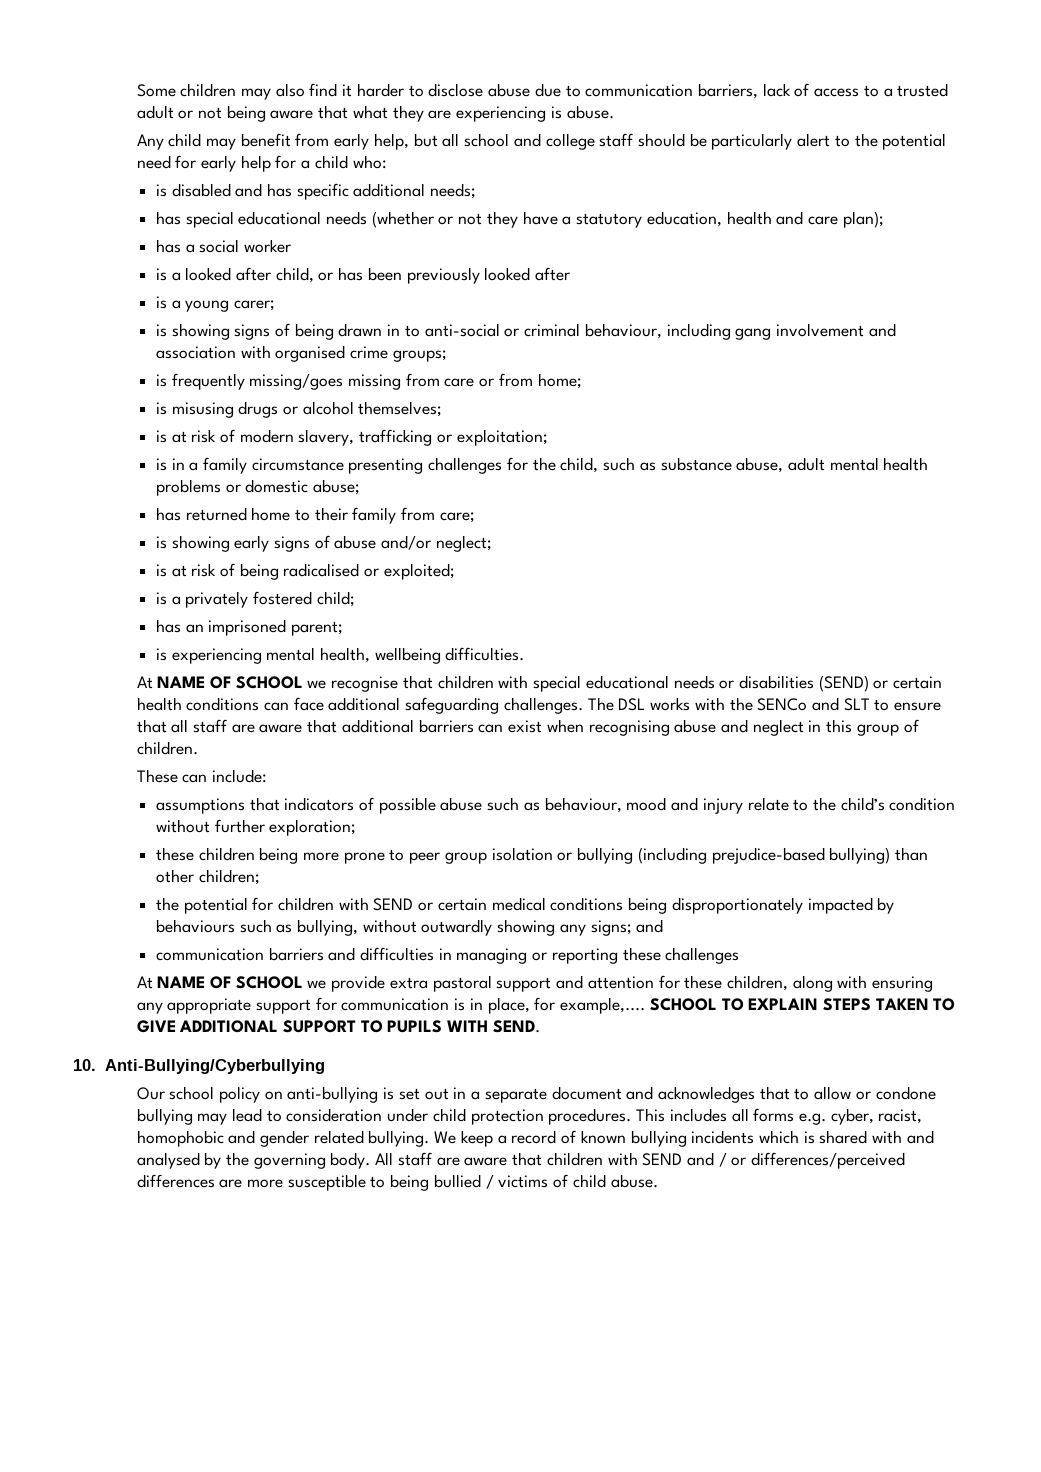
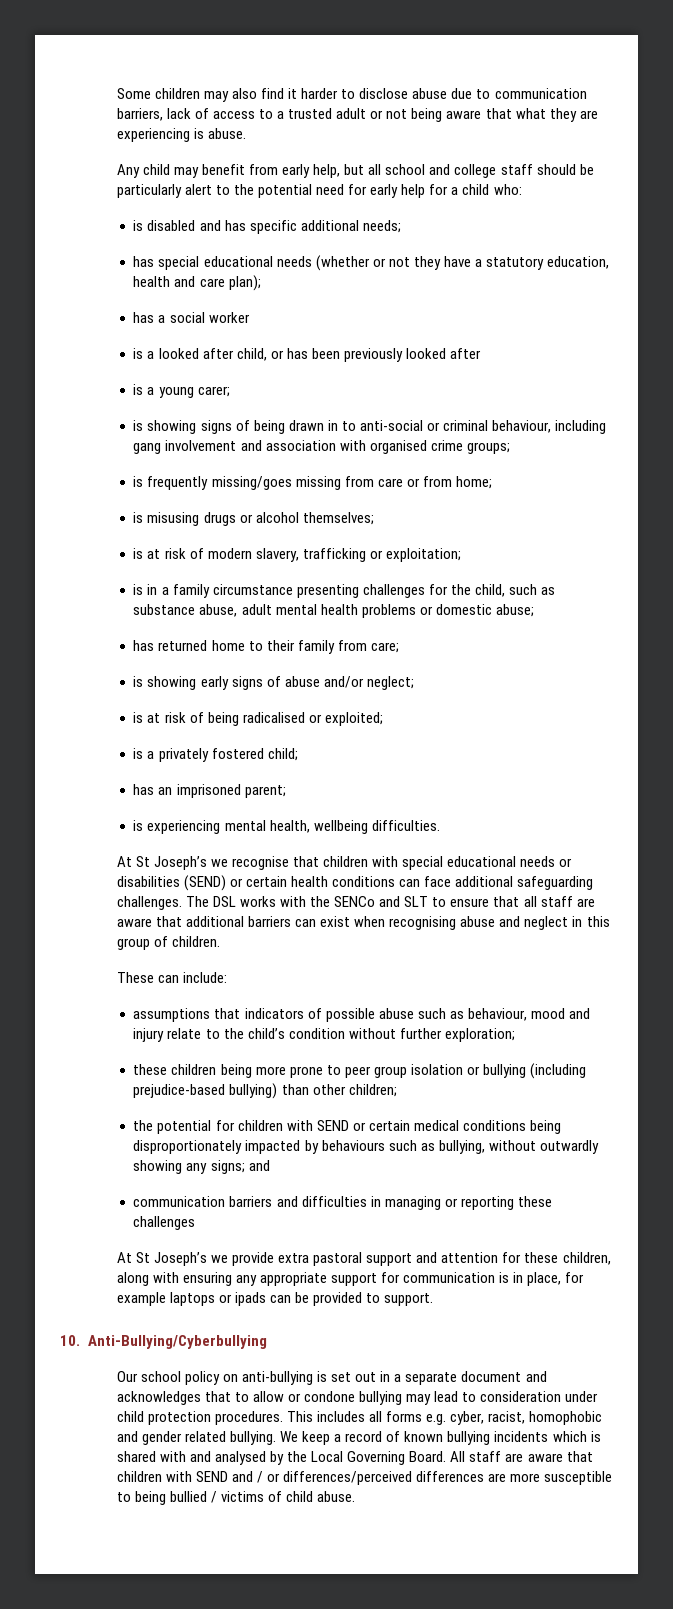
- At NAME OF SCHOOL we recognise that children with special educational needs or disabilities (SEND) or certain health conditions can face additional safeguarding challenges.
+ At St Joseph’s we recognise that children with special educational needs or disabilities (SEND) or certain health conditions can face additional safeguarding challenges.
- At NAME OF SCHOOL we provide extra pastoral support and attention for these children, along with ensuring any appropriate support for communication is in place, for example,.... SCHOOL TO EXPLAIN STEPS TAKEN TO GIVE ADDITIONAL SUPPORT TO PUPILS WITH SEND.
+ At St Joseph’s we provide extra pastoral support and attention for these children, along with ensuring any appropriate support for communication is in place, for example laptops or ipads can be provided to support.
- We keep a record of known bullying incidents which is shared with and analysed by the governing body.
+ We keep a record of known bullying incidents which is shared with and analysed by the Local Governing Board.

